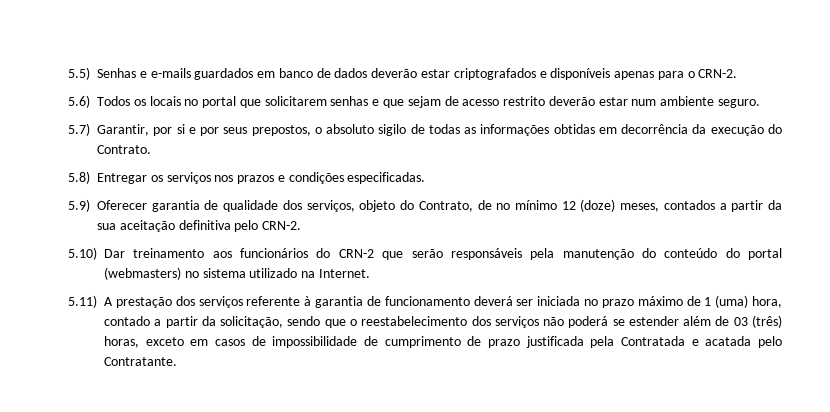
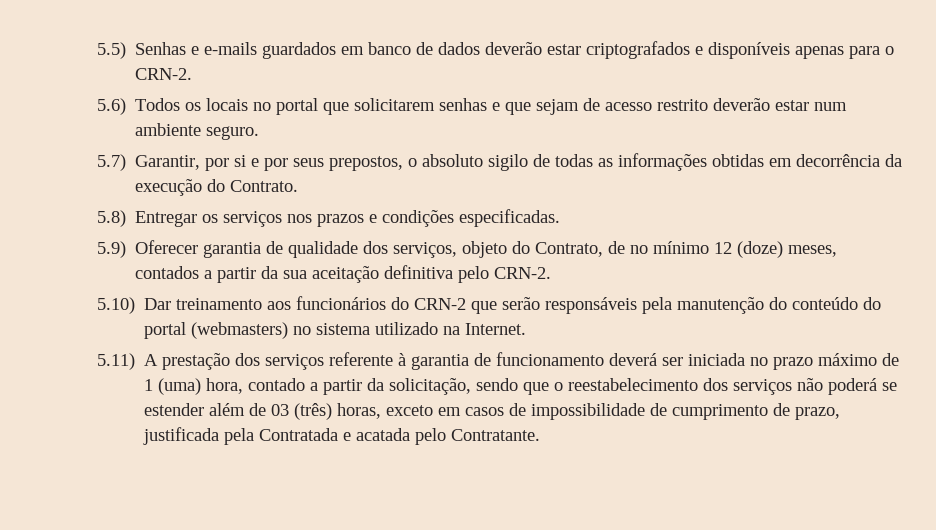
- 5.11) A prestação dos serviços referente à garantia de funcionamento deverá ser iniciada no prazo máximo de 1 (uma) hora, contado a partir da solicitação, sendo que o reestabelecimento dos serviços não poderá se estender além de 03 (três) horas, exceto em casos de impossibilidade de cumprimento de prazo justificada pela Contratada e acatada pelo Contratante.
+ 5.11) A prestação dos serviços referente à garantia de funcionamento deverá ser iniciada no prazo máximo de 1 (uma) hora, contado a partir da solicitação, sendo que o reestabelecimento dos serviços não poderá se estender além de 03 (três) horas, exceto em casos de impossibilidade de cumprimento de prazo, justificada pela Contratada e acatada pelo Contratante.

